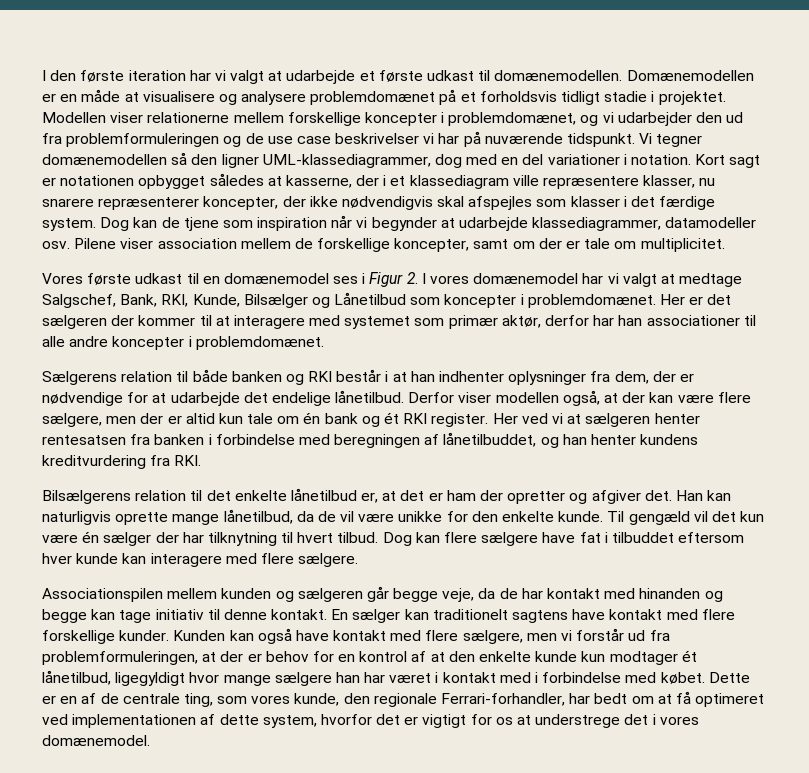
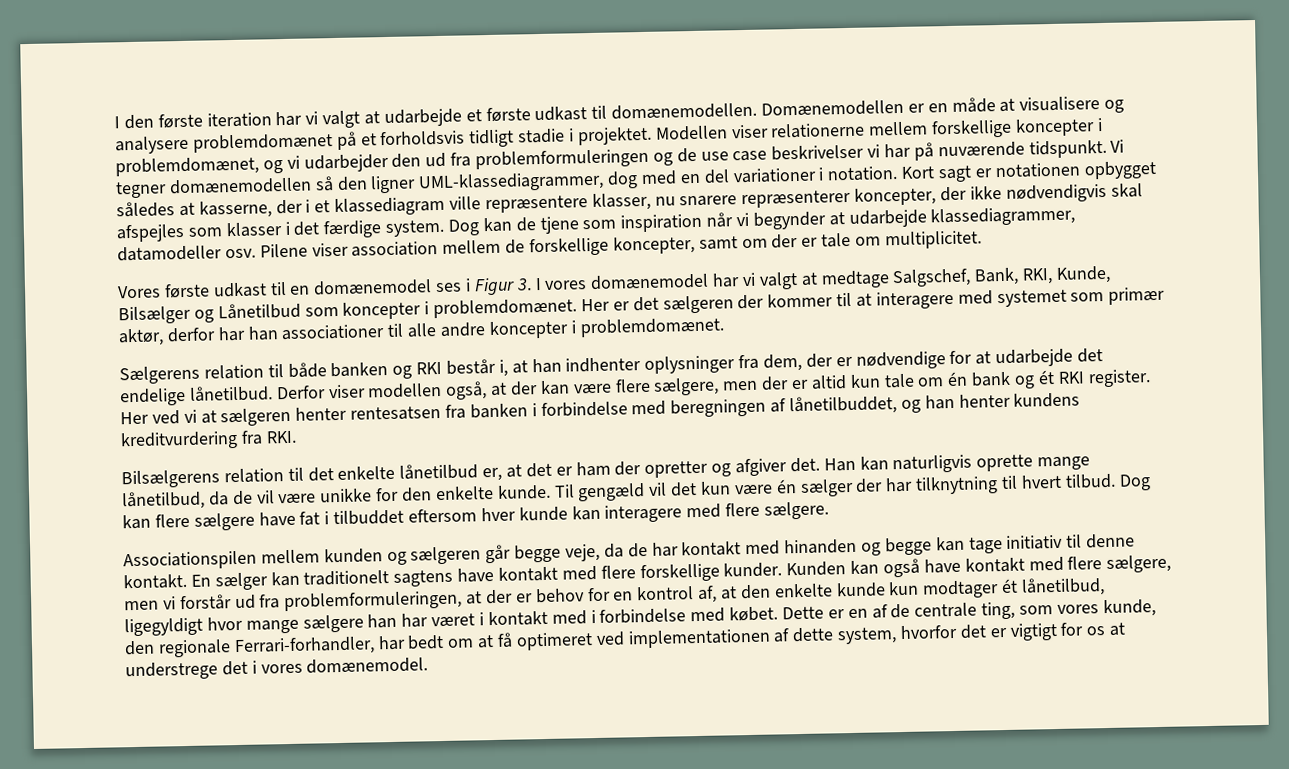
- Vores første udkast til en domænemodel ses i Figur 2. I vores domænemodel har vi valgt at medtage Salgschef, Bank, RKI, Kunde, Bilsælger og Lånetilbud som koncepter i problemdomænet.
+ Vores første udkast til en domænemodel ses i Figur 3. I vores domænemodel har vi valgt at medtage Salgschef, Bank, RKI, Kunde, Bilsælger og Lånetilbud som koncepter i problemdomænet.
- Sælgerens relation til både banken og RKI består i at han indhenter oplysninger fra dem, der er nødvendige for at udarbejde det endelige lånetilbud.
+ Sælgerens relation til både banken og RKI består i, at han indhenter oplysninger fra dem, der er nødvendige for at udarbejde det endelige lånetilbud.
- Kunden kan også have kontakt med flere sælgere, men vi forstår ud fra problemformuleringen, at der er behov for en kontrol af at den enkelte kunde kun modtager ét lånetilbud, ligegyldigt hvor mange sælgere han har været i kontakt med i forbindelse med købet.
+ Kunden kan også have kontakt med flere sælgere, men vi forstår ud fra problemformuleringen, at der er behov for en kontrol af, at den enkelte kunde kun modtager ét lånetilbud, ligegyldigt hvor mange sælgere han har været i kontakt med i forbindelse med købet.

